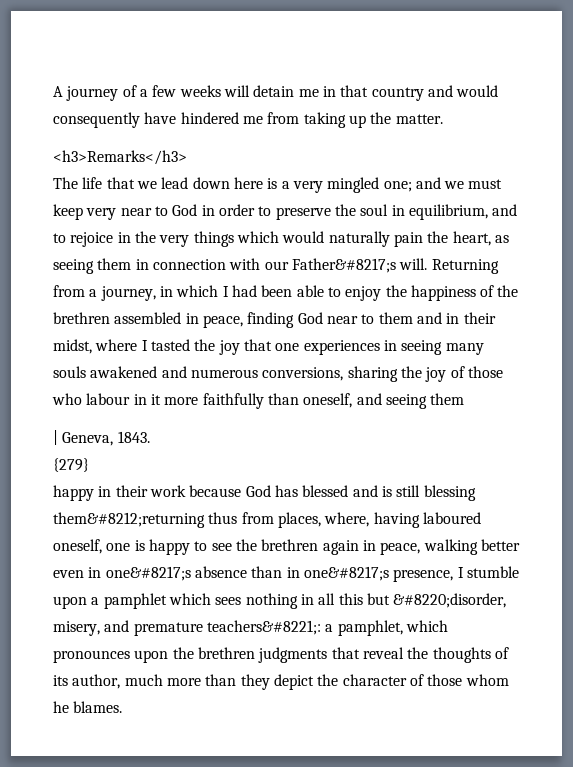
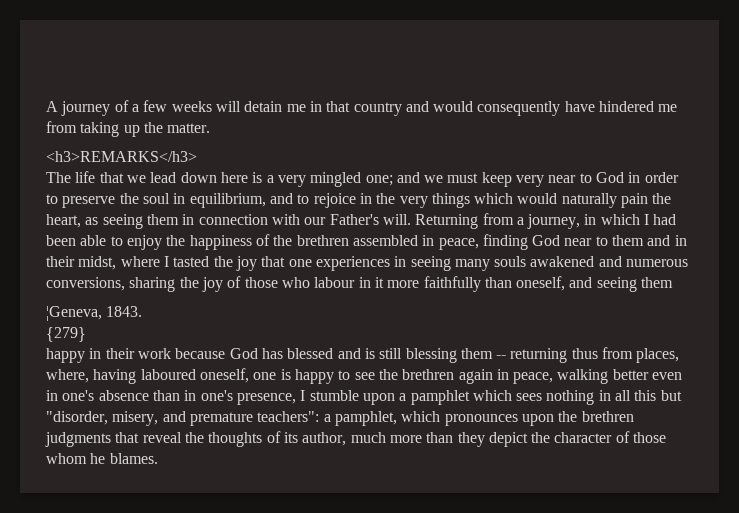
- <h3>Remarks</h3>
+ <h3>REMARKS</h3>
- The life that we lead down here is a very mingled one; and we must keep very near to God in order to preserve the soul in equilibrium, and to rejoice in the very things which would naturally pain the heart, as seeing them in connection with our Father&#8217;s will.
+ The life that we lead down here is a very mingled one; and we must keep very near to God in order to preserve the soul in equilibrium, and to rejoice in the very things which would naturally pain the heart, as seeing them in connection with our Father's will.
- | Geneva, 1843.
+ ¦Geneva, 1843.
- happy in their work because God has blessed and is still blessing them&#8212;returning thus from places, where, having laboured oneself, one is happy to see the brethren again in peace, walking better even in one&#8217;s absence than in one&#8217;s presence, I stumble upon a pamphlet which sees nothing in all this but &#8220;disorder, misery, and premature teachers&#8221;:
+ happy in their work because God has blessed and is still blessing them -- returning thus from places, where, having laboured oneself, one is happy to see the brethren again in peace, walking better even in one's absence than in one's presence, I stumble upon a pamphlet which sees nothing in all this but "disorder, misery, and premature teachers":

